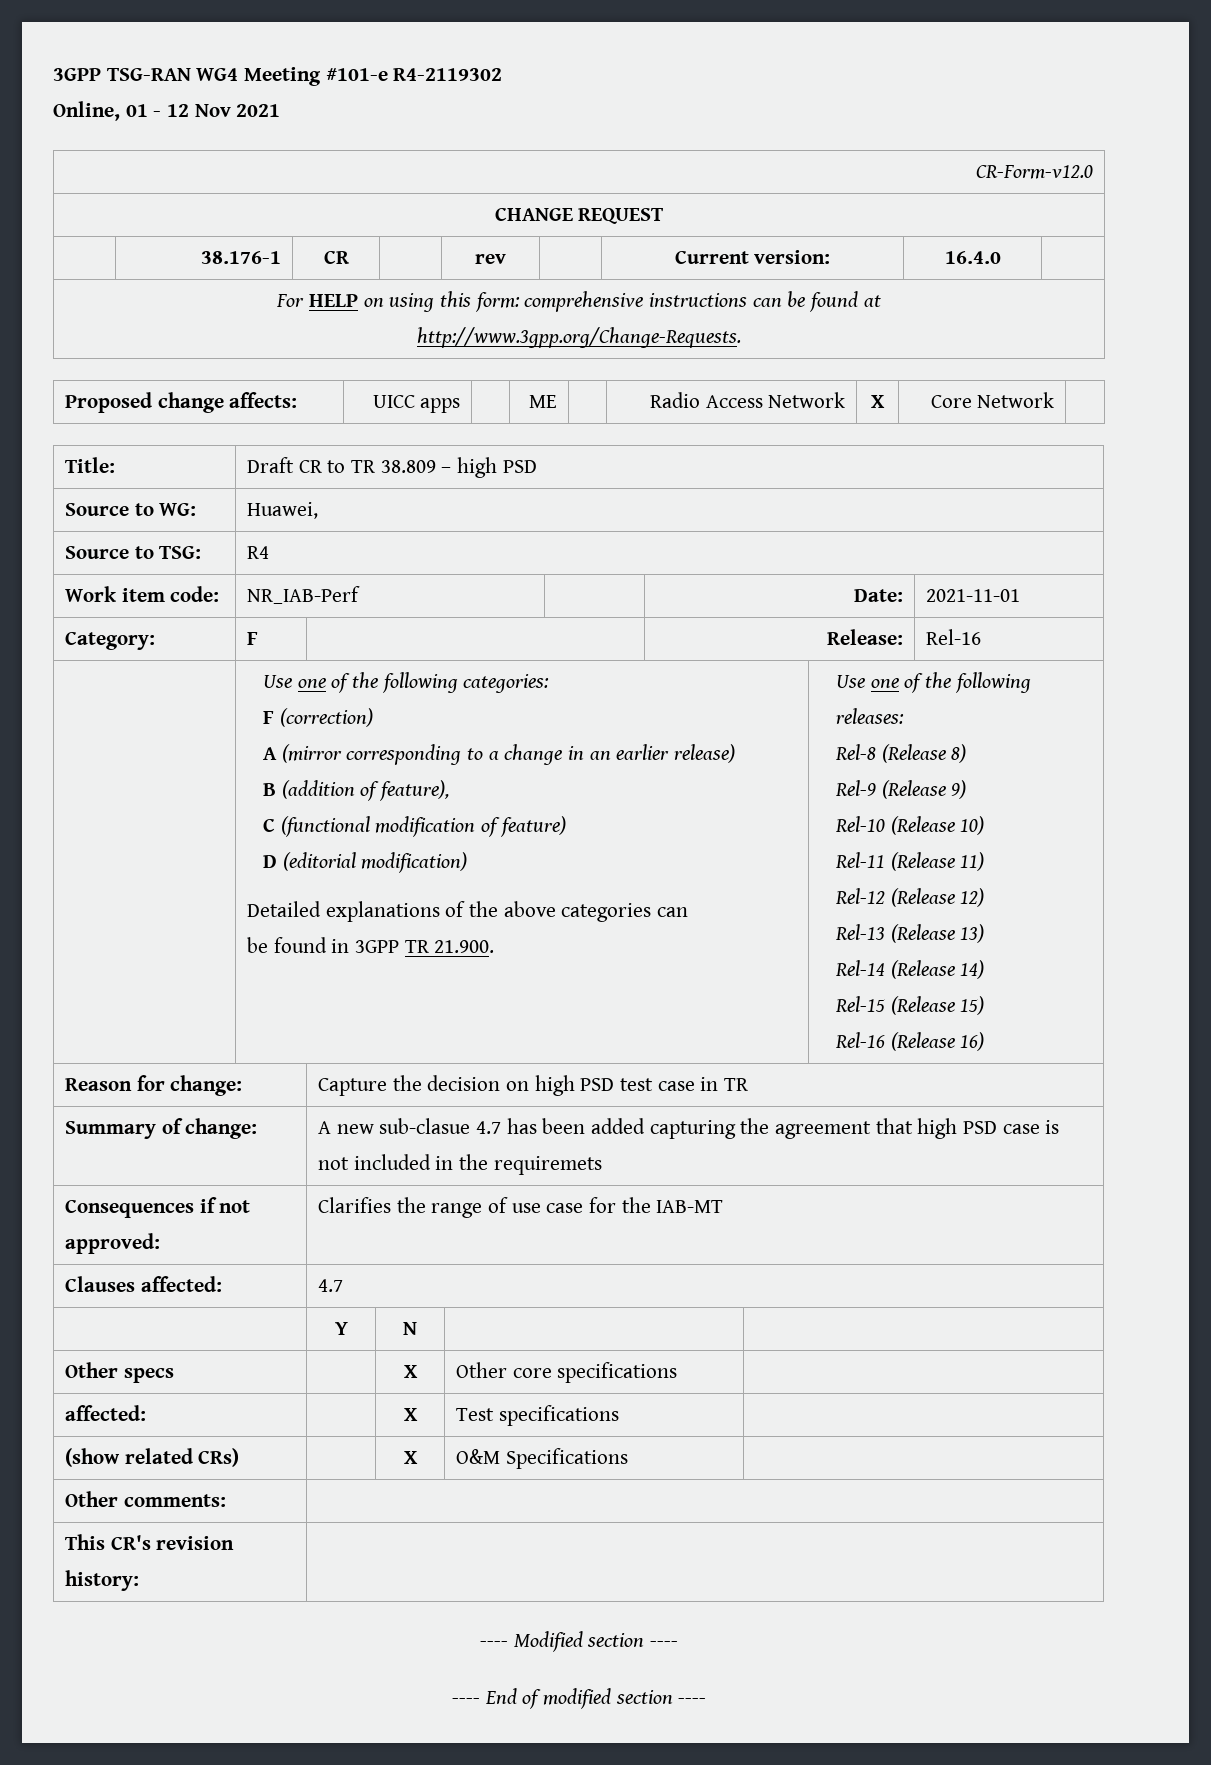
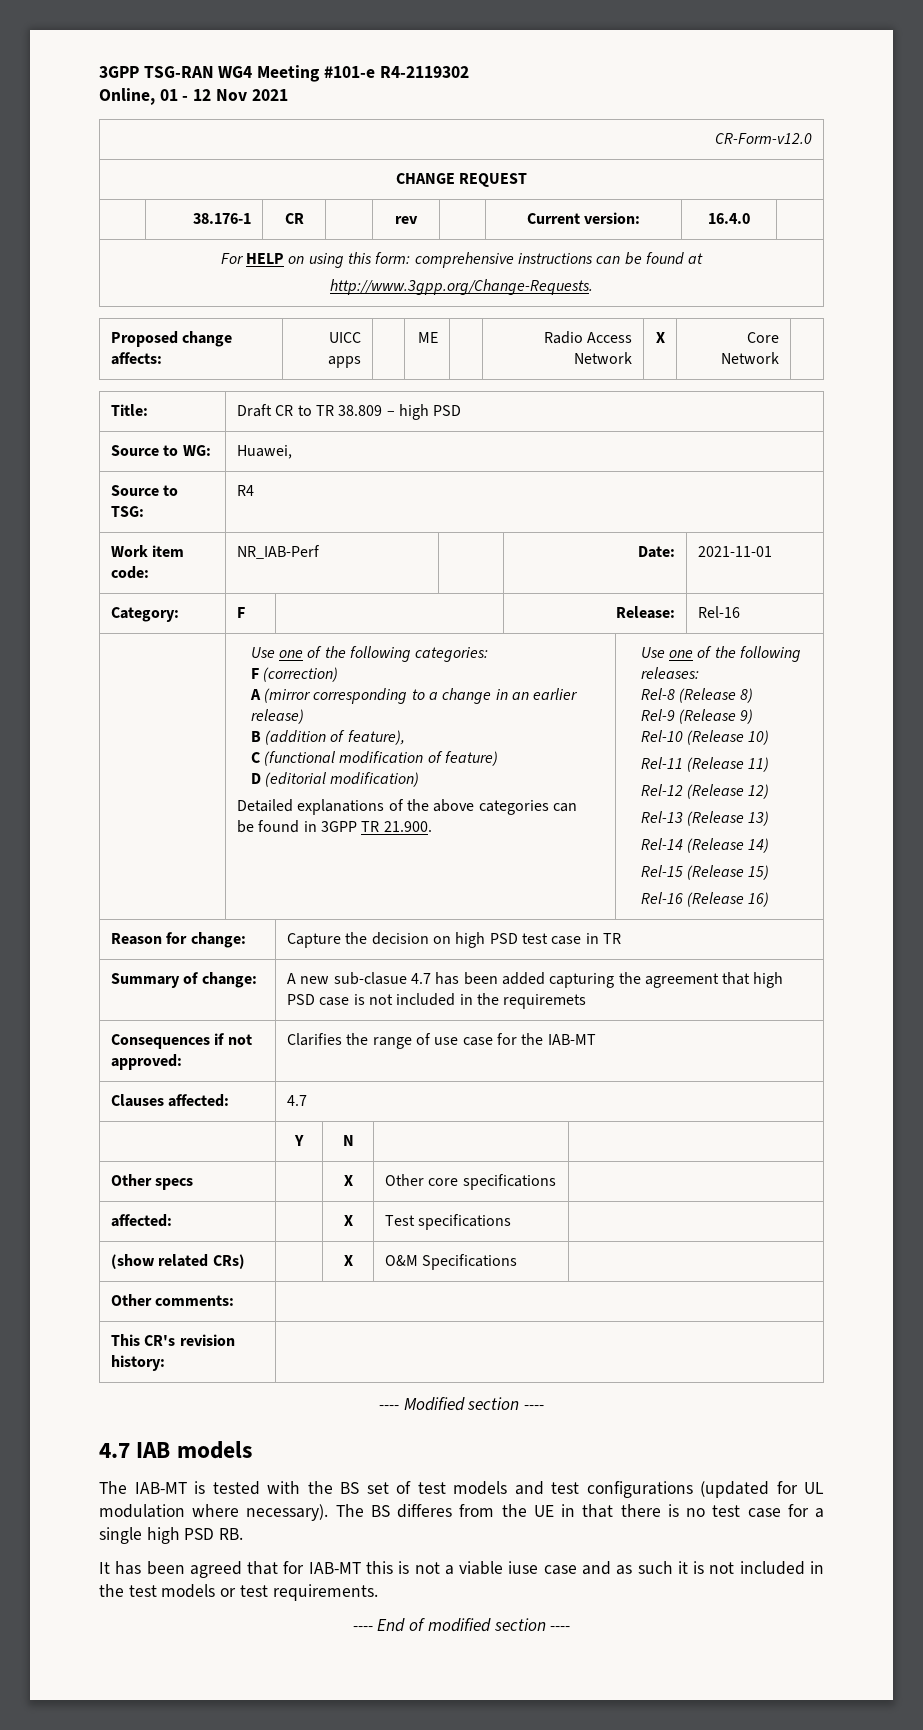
+ 4.7 IAB models
+ The IAB-MT is tested with the BS set of test models and test configurations (updated for UL modulation where necessary). The BS differes from the UE in that there is no test case for a single high PSD RB.
+ It has been agreed that for IAB-MT this is not a viable iuse case and as such it is not included in the test models or test requirements.

